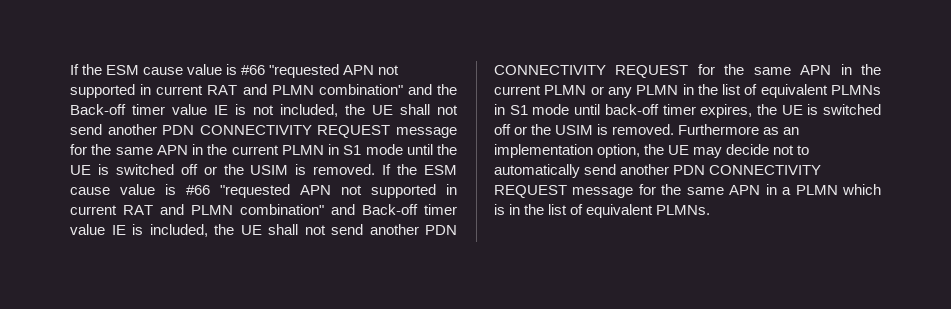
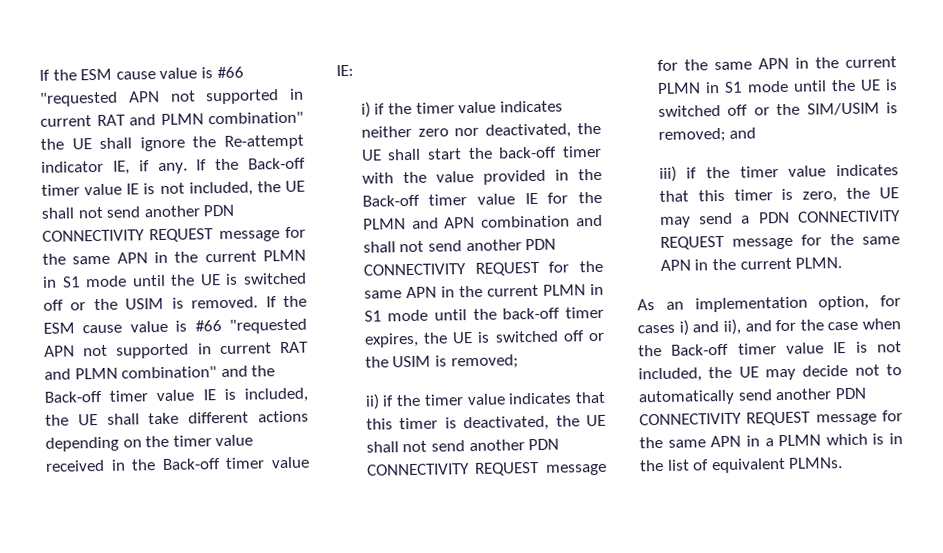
- If the ESM cause value is #66 "requested APN not supported in current RAT and PLMN combination" and the Back-off timer value IE is not included, the UE shall not send another PDN CONNECTIVITY REQUEST message for the same APN in the current PLMN in S1 mode until the UE is switched off or the USIM is removed.
+ If the ESM cause value is #66 "requested APN not supported in current RAT and PLMN combination" the UE shall ignore the Re-attempt indicator IE, if any. If the Back-off timer value IE is not included, the UE shall not send another PDN CONNECTIVITY REQUEST message for the same APN in the current PLMN in S1 mode until the UE is switched off or the USIM is removed.
- If the ESM cause value is #66 "requested APN not supported in current RAT and PLMN combination" and Back-off timer value IE is included, the UE shall not send another PDN CONNECTIVITY REQUEST for the same APN in the current PLMN or any PLMN in the list of equivalent PLMNs in S1 mode until back-off timer expires, the UE is switched off or the USIM is removed. Furthermore as an implementation option, the UE may decide not to automatically send another PDN CONNECTIVITY REQUEST message for the same APN in a PLMN which is in the list of equivalent PLMNs.
+ If the ESM cause value is #66 "requested APN not supported in current RAT and PLMN combination" and the Back-off timer value IE is included, the UE shall take different actions depending on the timer value received in the Back-off timer value IE:
+ i) if the timer value indicates neither zero nor deactivated, the UE shall start the back-off timer with the value provided in the Back-off timer value IE for the PLMN and APN combination and shall not send another PDN CONNECTIVITY REQUEST for the same APN in the current PLMN in S1 mode until the back-off timer expires, the UE is switched off or the USIM is removed;
+ ii) if the timer value indicates that this timer is deactivated, the UE shall not send another PDN CONNECTIVITY REQUEST message for the same APN in the current PLMN in S1 mode until the UE is switched off or the SIM/USIM is removed; and
+ iii) if the timer value indicates that this timer is zero, the UE may send a PDN CONNECTIVITY REQUEST message for the same APN in the current PLMN.
+ As an implementation option, for cases i) and ii), and for the case when the Back-off timer value IE is not included, the UE may decide not to automatically send another PDN CONNECTIVITY REQUEST message for the same APN in a PLMN which is in the list of equivalent PLMNs.

